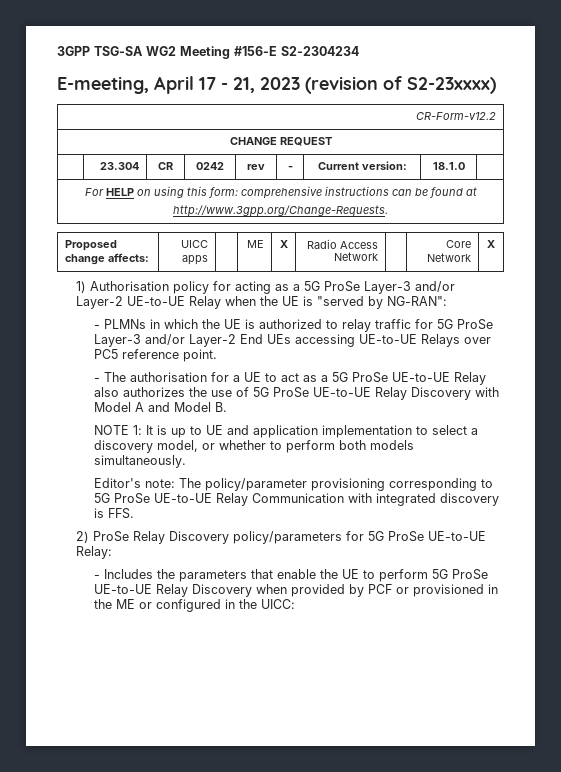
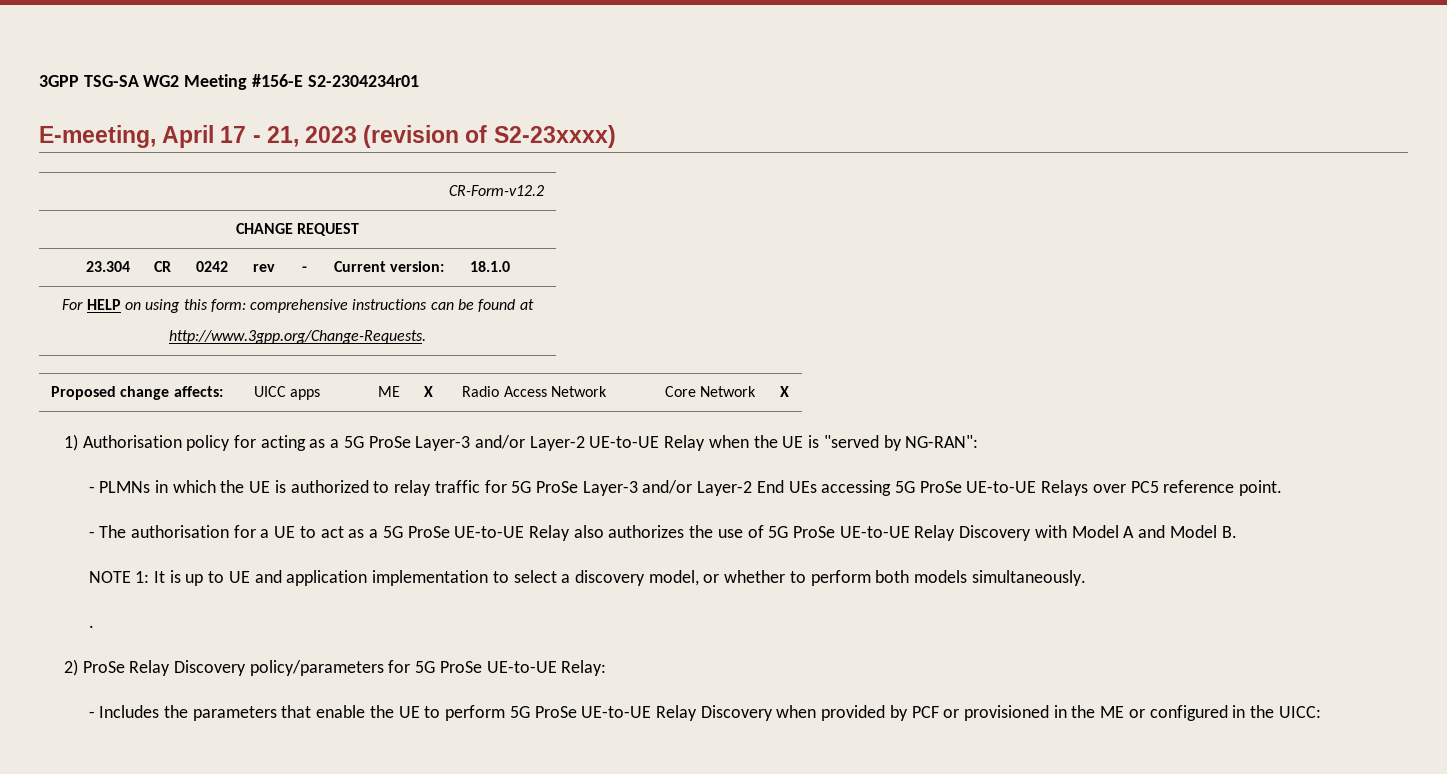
- 3GPP TSG-SA WG2 Meeting #156-E S2-2304234
+ 3GPP TSG-SA WG2 Meeting #156-E S2-2304234r01
- - PLMNs in which the UE is authorized to relay traffic for 5G ProSe Layer-3 and/or Layer-2 End UEs accessing UE-to-UE Relays over PC5 reference point.
+ - PLMNs in which the UE is authorized to relay traffic for 5G ProSe Layer-3 and/or Layer-2 End UEs accessing 5G ProSe UE-to-UE Relays over PC5 reference point.
- Editor's note: The policy/parameter provisioning corresponding to 5G ProSe UE-to-UE Relay Communication with integrated discovery is FFS.
+ .

